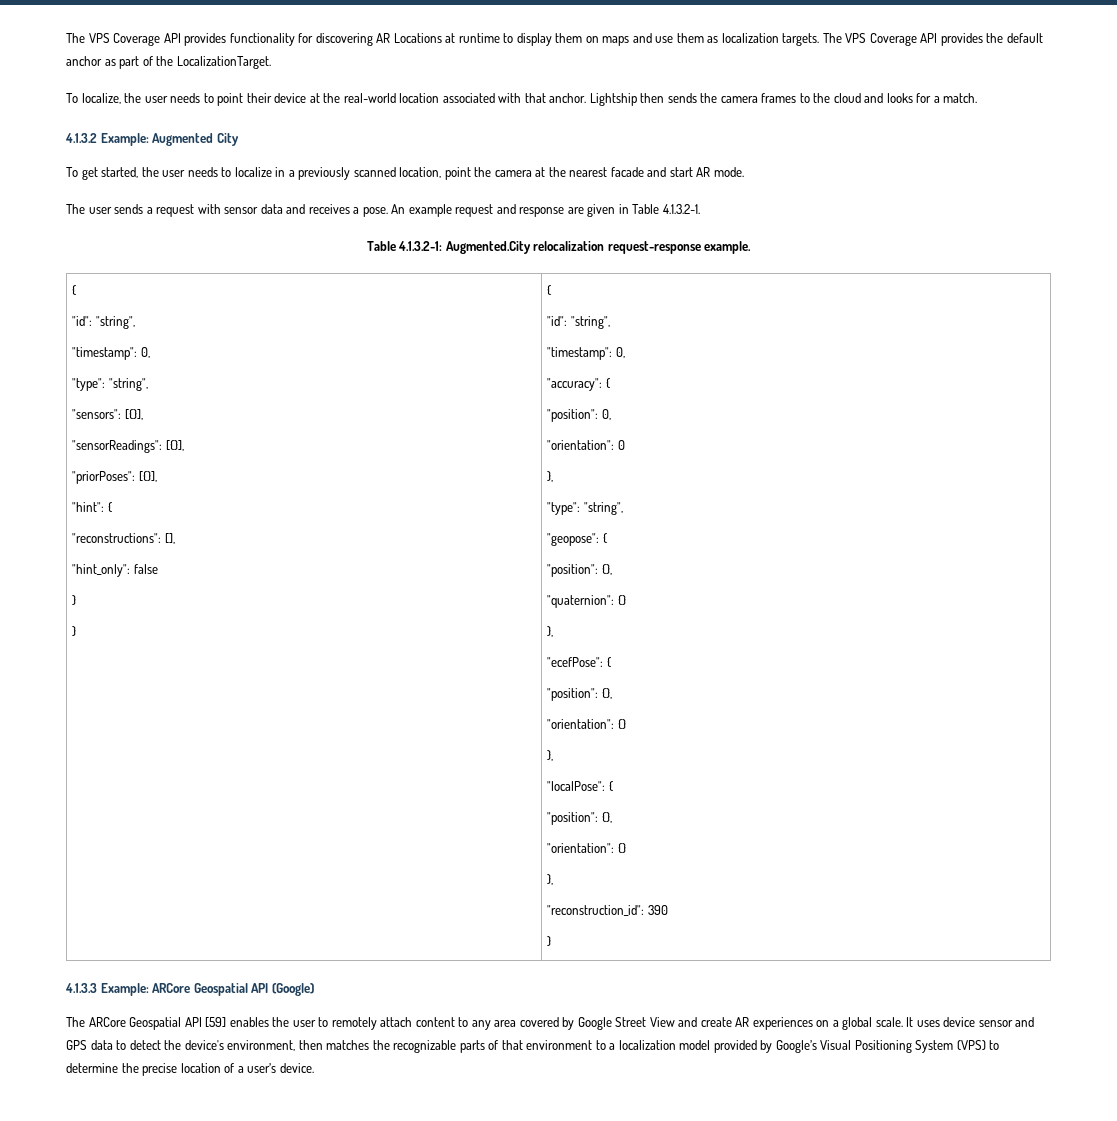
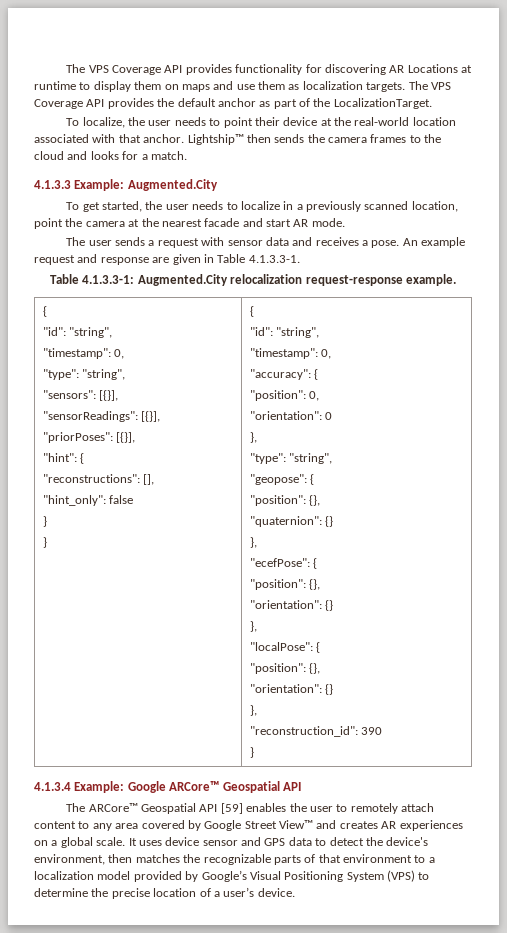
- Lightship then sends the camera frames to the cloud and looks for a match.
+ Lightship™ then sends the camera frames to the cloud and looks for a match.
- 4.1.3.2 Example: Augmented City
+ 4.1.3.3 Example: Augmented.City
- An example request and response are given in Table 4.1.3.2-1.
- Table 4.1.3.2-1: Augmented.City relocalization request-response example.
+ An example request and response are given in Table 4.1.3.3-1.
+ Table 4.1.3.3-1: Augmented.City relocalization request-response example.
- 4.1.3.3 Example: ARCore Geospatial API (Google)
- The ARCore Geospatial API [59] enables the user to remotely attach content to any area covered by Google Street View and create AR experiences on a global scale.
+ 4.1.3.4 Example: Google ARCore™ Geospatial API
+ The ARCore™ Geospatial API [59] enables the user to remotely attach content to any area covered by Google Street View™ and creates AR experiences on a global scale.

